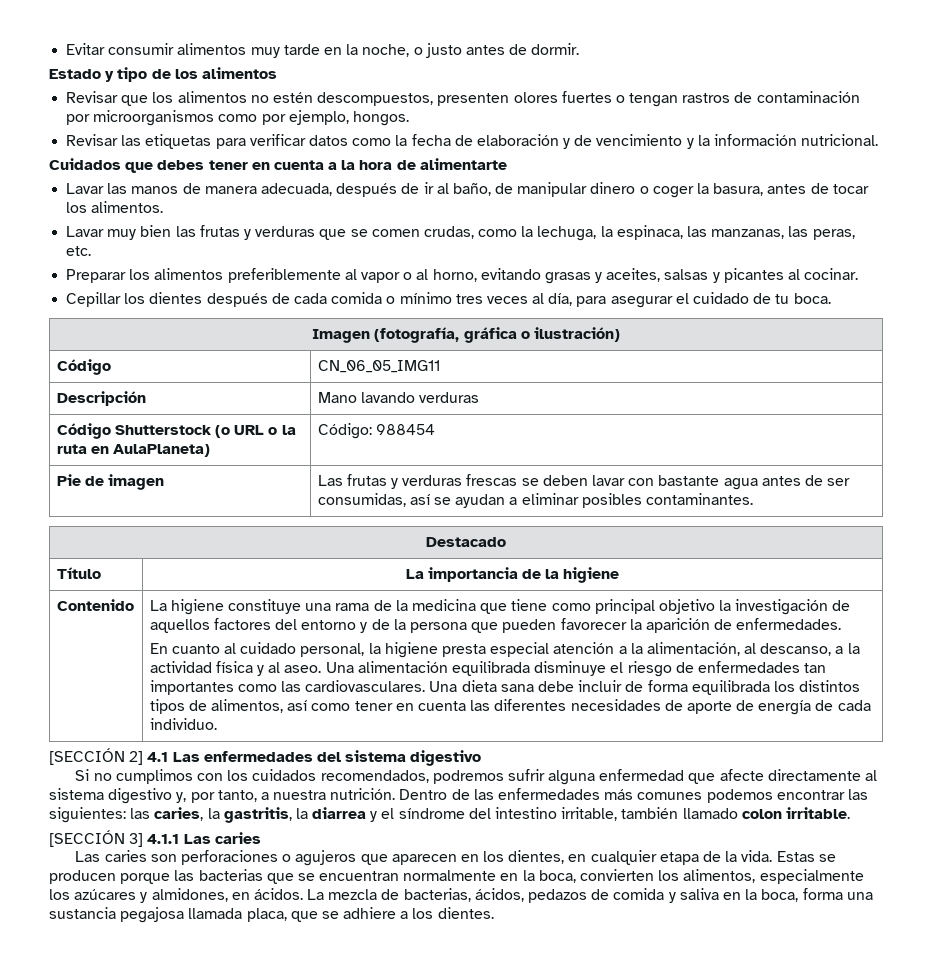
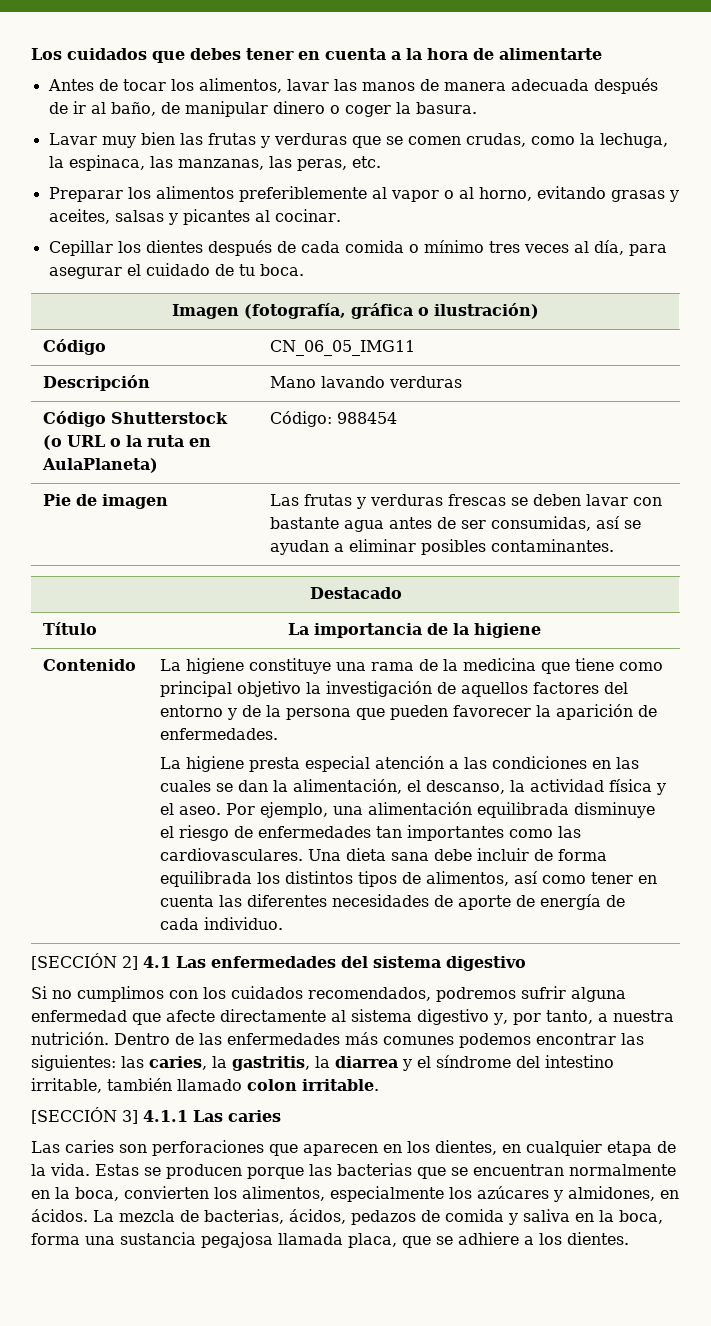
- Evitar consumir alimentos muy tarde en la noche, o justo antes de dormir.
- Estado y tipo de los alimentos
- Revisar que los alimentos no estén descompuestos, presenten olores fuertes o tengan rastros de contaminación por microorganismos como por ejemplo, hongos.
- Revisar las etiquetas para verificar datos como la fecha de elaboración y de vencimiento y la información nutricional.
- Cuidados que debes tener en cuenta a la hora de alimentarte
+ Los cuidados que debes tener en cuenta a la hora de alimentarte
- Lavar las manos de manera adecuada, después de ir al baño, de manipular dinero o coger la basura, antes de tocar los alimentos.
+ Antes de tocar los alimentos, lavar las manos de manera adecuada después de ir al baño, de manipular dinero o coger la basura.
- En cuanto al cuidado personal, la higiene presta especial atención a la alimentación, al descanso, a la actividad física y al aseo. Una alimentación equilibrada disminuye el riesgo de enfermedades tan importantes como las cardiovasculares.
+ La higiene presta especial atención a las condiciones en las cuales se dan la alimentación, el descanso, la actividad física y el aseo. Por ejemplo, una alimentación equilibrada disminuye el riesgo de enfermedades tan importantes como las cardiovasculares.
- Las caries son perforaciones o agujeros que aparecen en los dientes, en cualquier etapa de la vida.
+ Las caries son perforaciones que aparecen en los dientes, en cualquier etapa de la vida.

